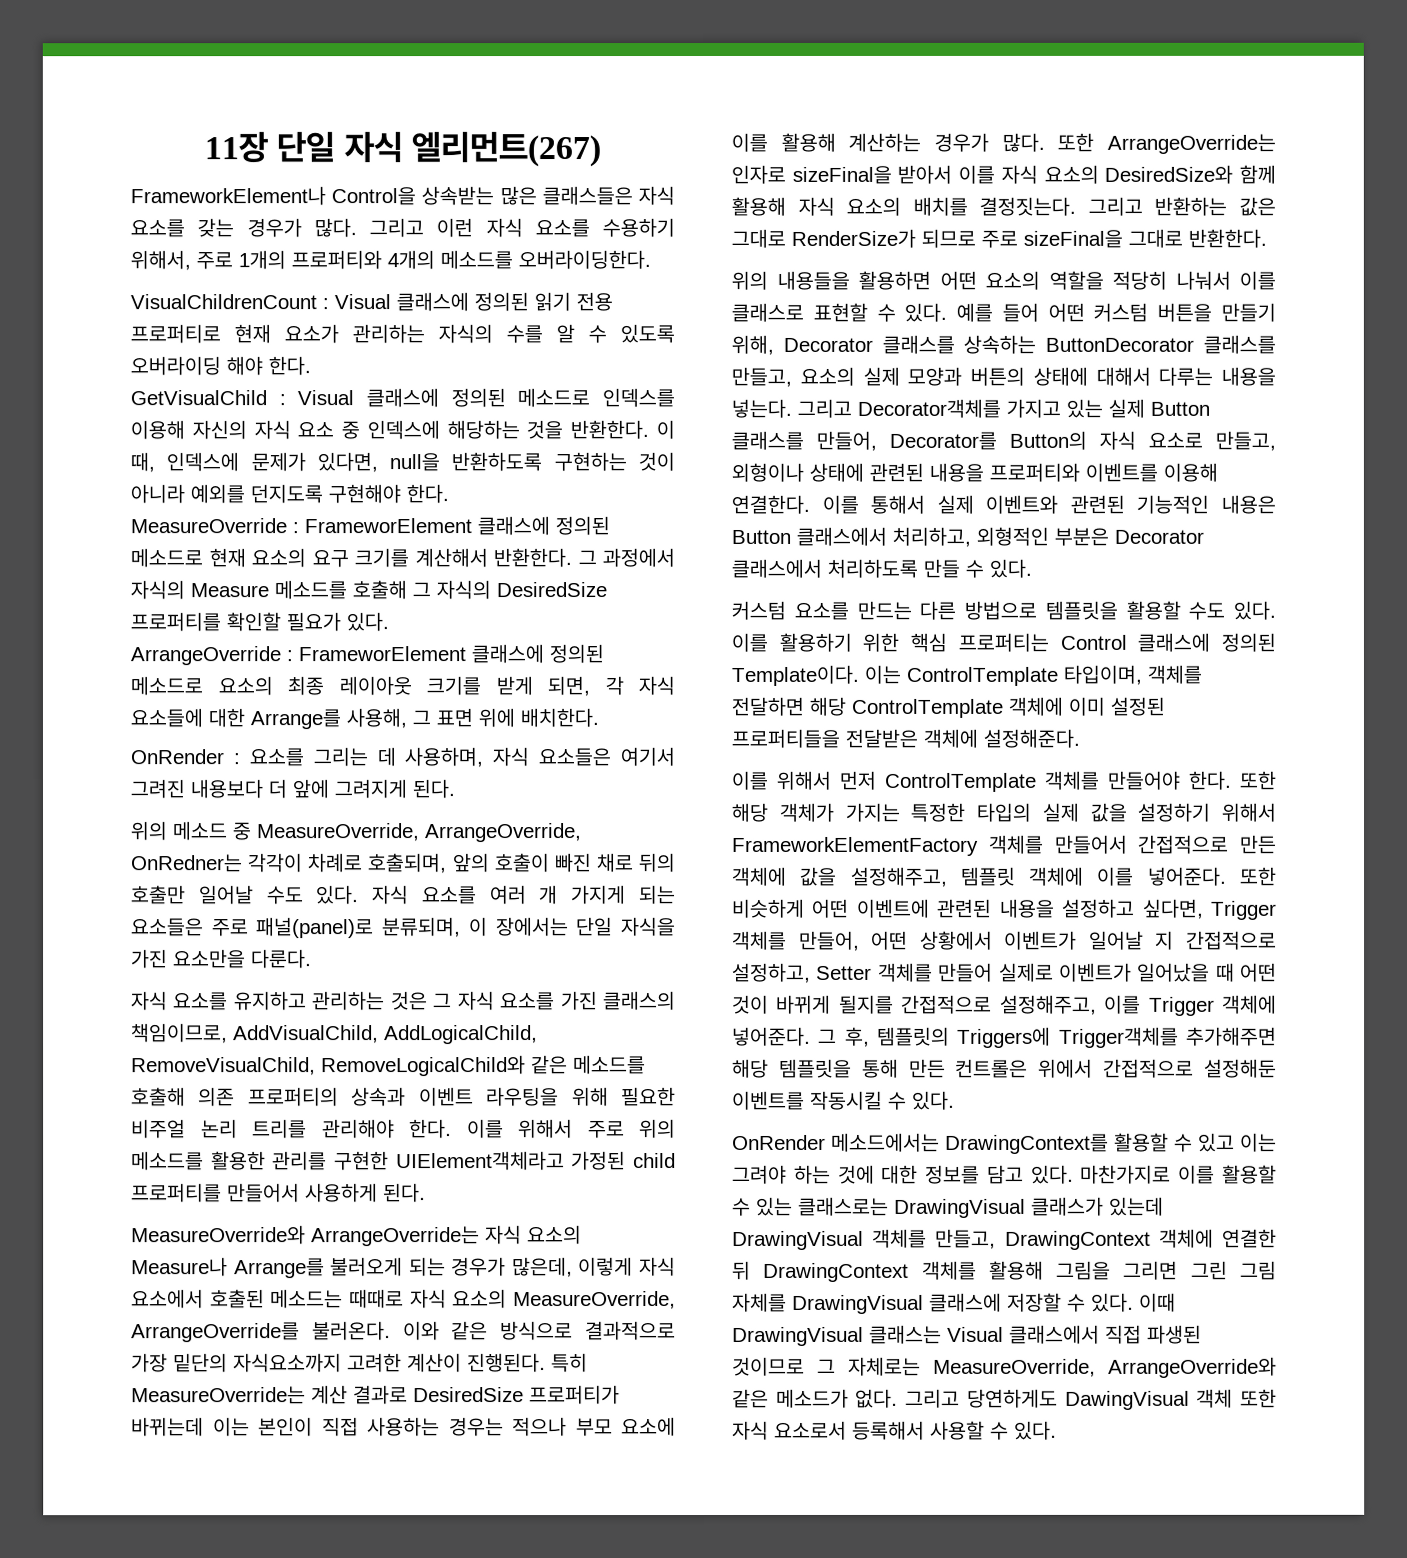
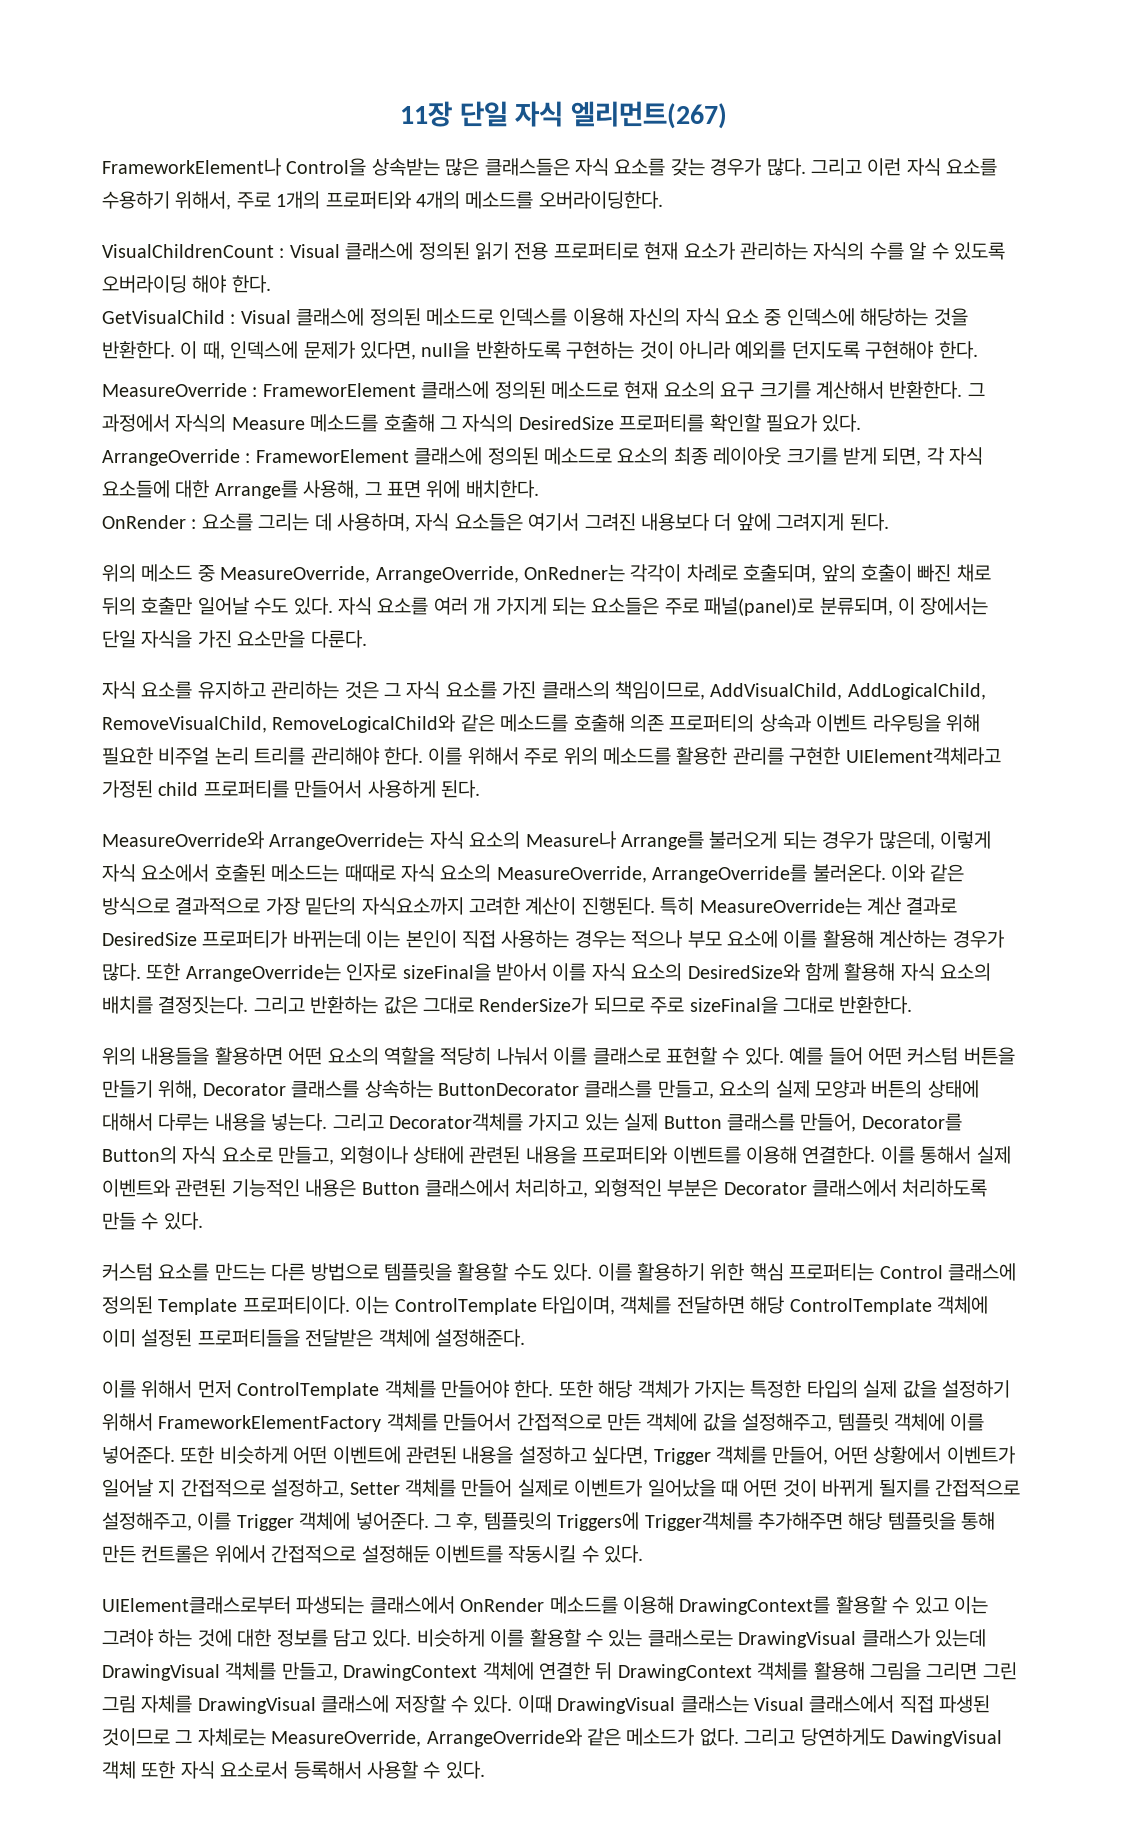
- 이를 활용하기 위한 핵심 프로퍼티는 Control 클래스에 정의된 Template이다.
+ 이를 활용하기 위한 핵심 프로퍼티는 Control 클래스에 정의된 Template 프로퍼티이다.
- OnRender 메소드에서는 DrawingContext를 활용할 수 있고 이는 그려야 하는 것에 대한 정보를 담고 있다.
+ UIElement클래스로부터 파생되는 클래스에서 OnRender 메소드를 이용해 DrawingContext를 활용할 수 있고 이는 그려야 하는 것에 대한 정보를 담고 있다.
- 마찬가지로 이를 활용할 수 있는 클래스로는 DrawingVisual 클래스가 있는데 DrawingVisual 객체를 만들고, DrawingContext 객체에 연결한 뒤 DrawingContext 객체를 활용해 그림을 그리면 그린 그림 자체를 DrawingVisual 클래스에 저장할 수 있다.
+ 비슷하게 이를 활용할 수 있는 클래스로는 DrawingVisual 클래스가 있는데 DrawingVisual 객체를 만들고, DrawingContext 객체에 연결한 뒤 DrawingContext 객체를 활용해 그림을 그리면 그린 그림 자체를 DrawingVisual 클래스에 저장할 수 있다.

